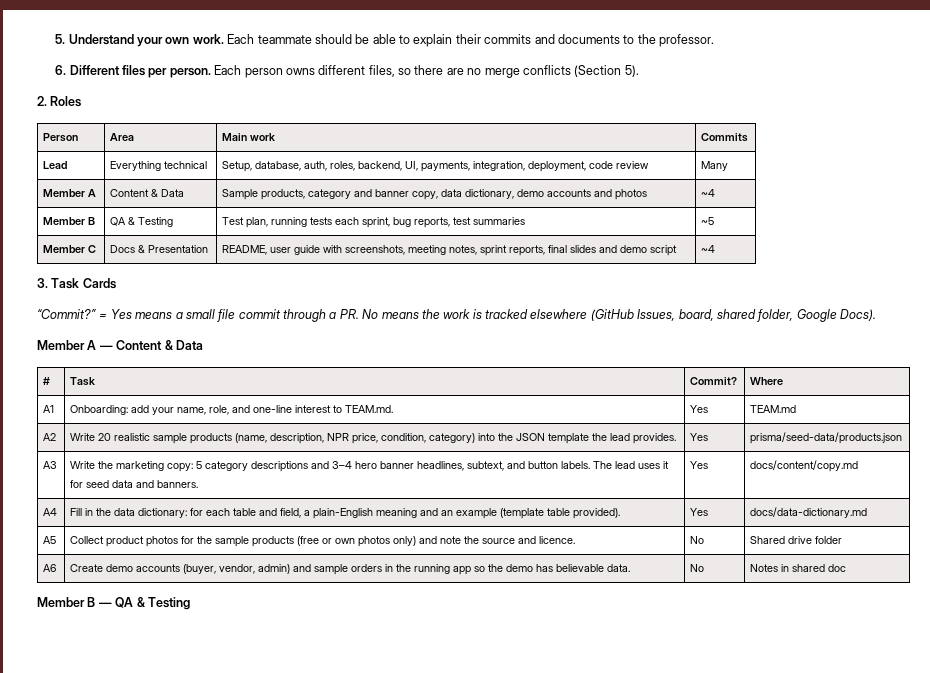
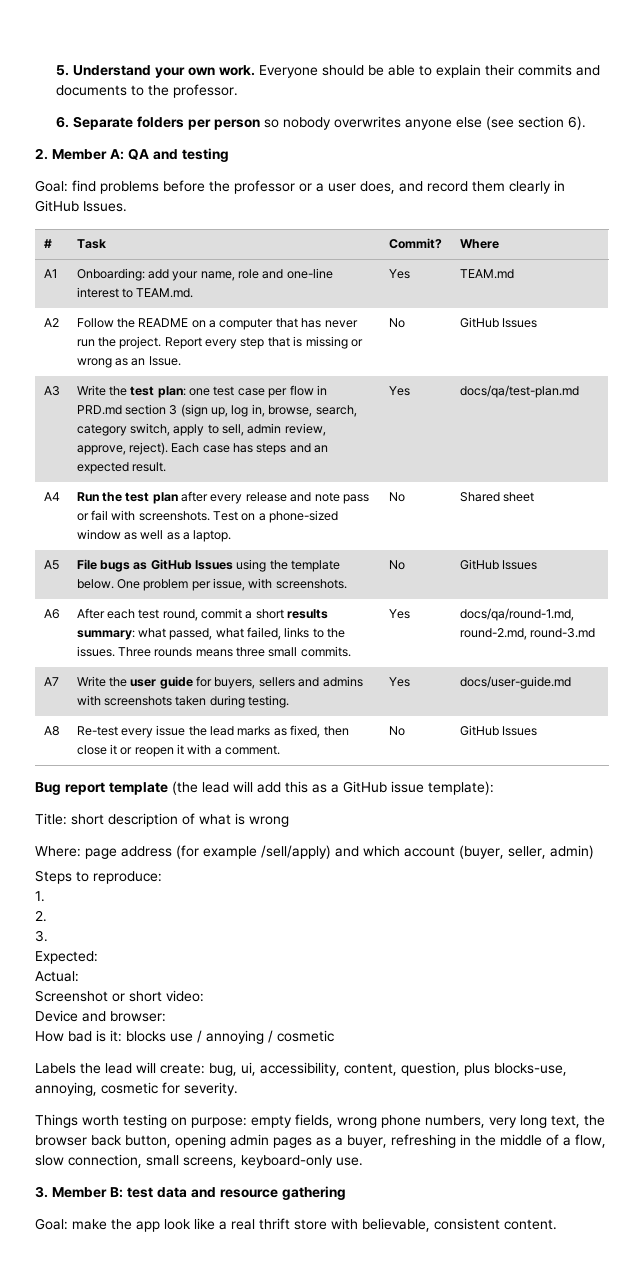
- Each teammate should be able to explain their commits and documents to the professor.
+ Everyone should be able to explain their commits and documents to the professor.
- 6. Different files per person. Each person owns different files, so there are no merge conflicts (Section 5).
- 2. Roles
- Person | Area | Main work | Commits
- Lead | Everything technical | Setup, database, auth, roles, backend, UI, payments, integration, deployment, code review | Many
- Member A | Content & Data | Sample products, category and banner copy, data dictionary, demo accounts and photos | ~4
- Member B | QA & Testing | Test plan, running tests each sprint, bug reports, test summaries | ~5
- Member C | Docs & Presentation | README, user guide with screenshots, meeting notes, sprint reports, final slides and demo script | ~4
- 3. Task Cards
- “Commit?” = Yes means a small file commit through a PR. No means the work is tracked elsewhere (GitHub Issues, board, shared folder, Google Docs).
- Member A — Content & Data
+ 6. Separate folders per person so nobody overwrites anyone else (see section 6).
+ 2. Member A: QA and testing
+ Goal: find problems before the professor or a user does, and record them clearly in GitHub Issues.
- A1 | Onboarding: add your name, role, and one-line interest to TEAM.md. | Yes | TEAM.md
+ A1 | Onboarding: add your name, role and one-line interest to TEAM.md. | Yes | TEAM.md
- A2 | Write 20 realistic sample products (name, description, NPR price, condition, category) into the JSON template the lead provides. | Yes | prisma/seed-data/products.json
- A3 | Write the marketing copy: 5 category descriptions and 3–4 hero banner headlines, subtext, and button labels. The lead uses it for seed data and banners. | Yes | docs/content/copy.md
+ A2 | Follow the README on a computer that has never run the project. Report every step that is missing or wrong as an Issue. | No | GitHub Issues
+ A3 | Write the test plan: one test case per flow in PRD.md section 3 (sign up, log in, browse, search, category switch, apply to sell, admin review, approve, reject). Each case has steps and an expected result. | Yes | docs/qa/test-plan.md
- A4 | Fill in the data dictionary: for each table and field, a plain-English meaning and an example (template table provided). | Yes | docs/data-dictionary.md
- A5 | Collect product photos for the sample products (free or own photos only) and note the source and licence. | No | Shared drive folder
- A6 | Create demo accounts (buyer, vendor, admin) and sample orders in the running app so the demo has believable data. | No | Notes in shared doc
- Member B — QA & Testing
+ A4 | Run the test plan after every release and note pass or fail with screenshots. Test on a phone-sized window as well as a laptop. | No | Shared sheet
+ A5 | File bugs as GitHub Issues using the template below. One problem per issue, with screenshots. | No | GitHub Issues
+ A6 | After each test round, commit a short results summary: what passed, what failed, links to the issues. Three rounds means three small commits. | Yes | docs/qa/round-1.md, round-2.md, round-3.md
+ A7 | Write the user guide for buyers, sellers and admins with screenshots taken during testing. | Yes | docs/user-guide.md
+ A8 | Re-test every issue the lead marks as fixed, then close it or reopen it with a comment. | No | GitHub Issues
+ Bug report template (the lead will add this as a GitHub issue template):
+ Title: short description of what is wrong
+ Where: page address (for example /sell/apply) and which account (buyer, seller, admin)
+ Steps to reproduce:
+ 1.
+ 2.
+ 3.
+ Expected:
+ Actual:
+ Screenshot or short video:
+ Device and browser:
+ How bad is it: blocks use / annoying / cosmetic
+ Labels the lead will create: bug, ui, accessibility, content, question, plus blocks-use, annoying, cosmetic for severity.
+ Things worth testing on purpose: empty fields, wrong phone numbers, very long text, the browser back button, opening admin pages as a buyer, refreshing in the middle of a flow, slow connection, small screens, keyboard-only use.
+ 3. Member B: test data and resource gathering
+ Goal: make the app look like a real thrift store with believable, consistent content.

